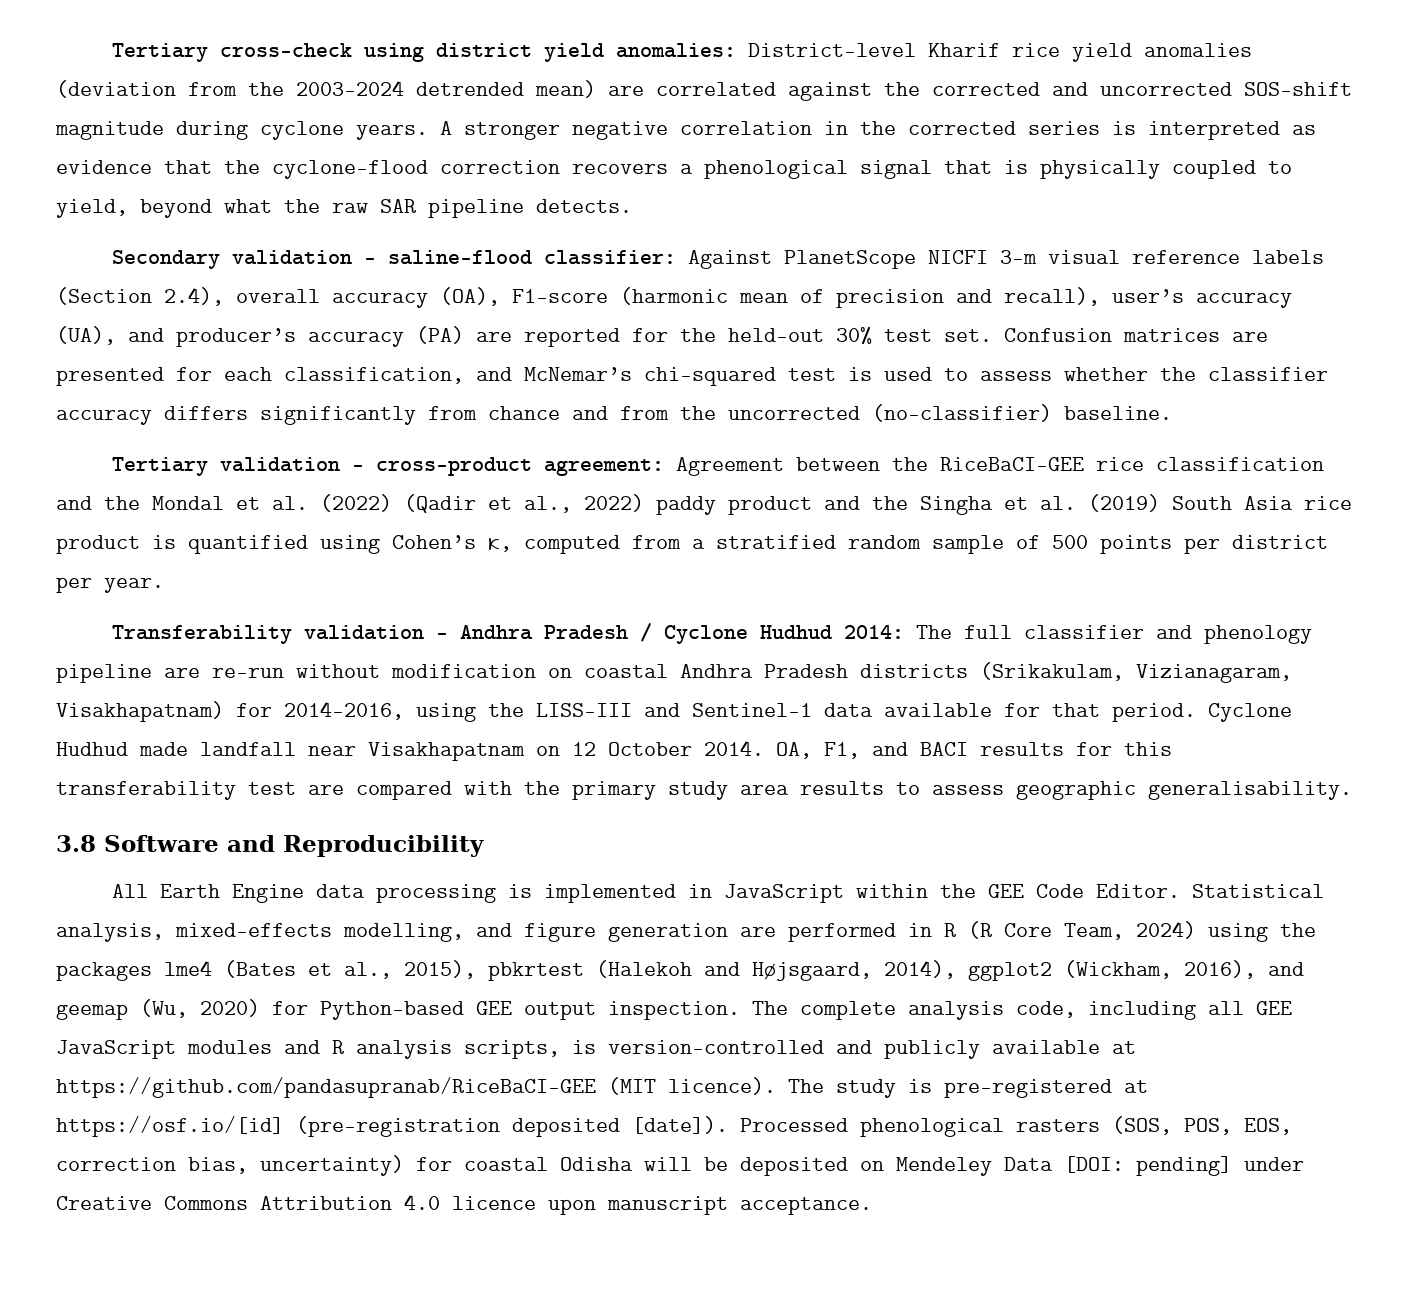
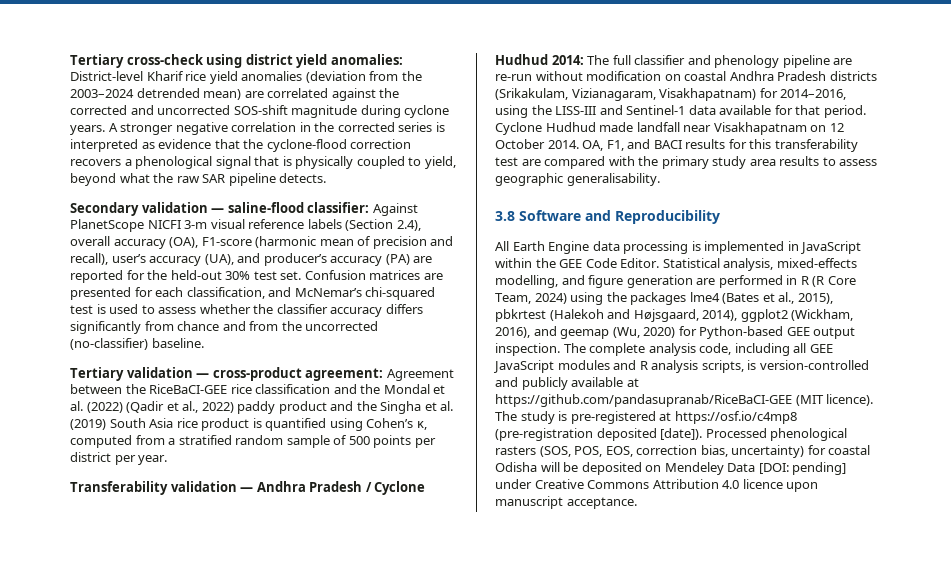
- The study is pre-registered at https://osf.io/[id] (pre-registration deposited [date]).
+ The study is pre-registered at https://osf.io/c4mp8 (pre-registration deposited [date]).

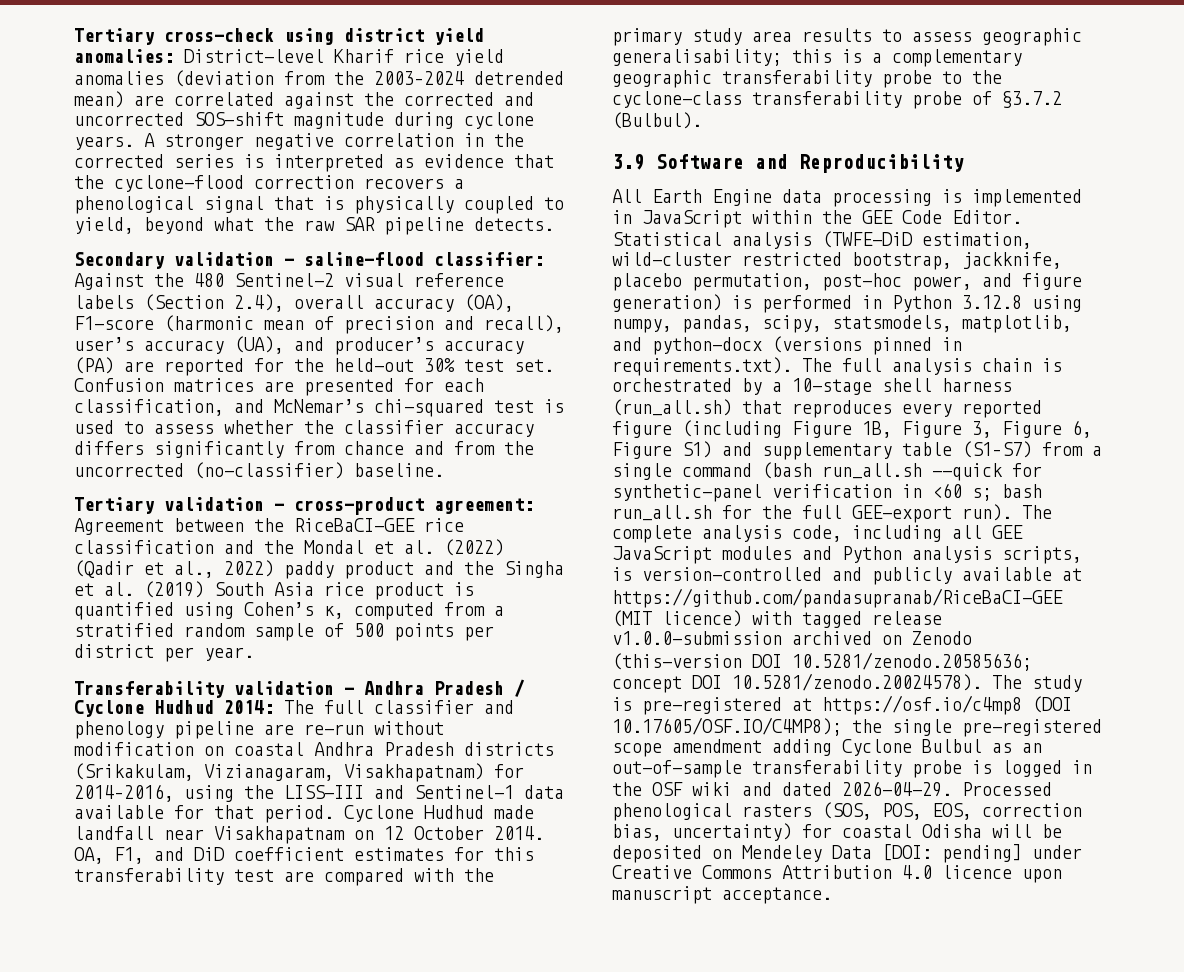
- Secondary validation — saline-flood classifier: Against PlanetScope NICFI 3-m visual reference labels (Section 2.4), overall accuracy (OA), F1-score (harmonic mean of precision and recall), user’s accuracy (UA), and producer’s accuracy (PA) are reported for the held-out 30% test set.
+ Secondary validation — saline-flood classifier: Against the 480 Sentinel-2 visual reference labels (Section 2.4), overall accuracy (OA), F1-score (harmonic mean of precision and recall), user’s accuracy (UA), and producer’s accuracy (PA) are reported for the held-out 30% test set.
- OA, F1, and BACI results for this transferability test are compared with the primary study area results to assess geographic generalisability.
- 3.8 Software and Reproducibility
+ OA, F1, and DiD coefficient estimates for this transferability test are compared with the primary study area results to assess geographic generalisability; this is a complementary geographic transferability probe to the cyclone-class transferability probe of §3.7.2 (Bulbul).
+ 3.9 Software and Reproducibility
- Statistical analysis, mixed-effects modelling, and figure generation are performed in R (R Core Team, 2024) using the packages lme4 (Bates et al., 2015), pbkrtest (Halekoh and Højsgaard, 2014), ggplot2 (Wickham, 2016), and geemap (Wu, 2020) for Python-based GEE output inspection.
+ Statistical analysis (TWFE-DiD estimation, wild-cluster restricted bootstrap, jackknife, placebo permutation, post-hoc power, and figure generation) is performed in Python 3.12.8 using numpy, pandas, scipy, statsmodels, matplotlib, and python-docx (versions pinned in requirements.txt). The full analysis chain is orchestrated by a 10-stage shell harness (run_all.sh) that reproduces every reported figure (including Figure 1B, Figure 3, Figure 6, Figure S1) and supplementary table (S1–S7) from a single command (bash run_all.sh --quick for synthetic-panel verification in <60 s; bash run_all.sh for the full GEE-export run).
- The complete analysis code, including all GEE JavaScript modules and R analysis scripts, is version-controlled and publicly available at https://github.com/pandasupranab/RiceBaCI-GEE (MIT licence). The study is pre-registered at https://osf.io/c4mp8 (pre-registration deposited [date]).
+ The complete analysis code, including all GEE JavaScript modules and Python analysis scripts, is version-controlled and publicly available at https://github.com/pandasupranab/RiceBaCI-GEE (MIT licence) with tagged release v1.0.0-submission archived on Zenodo (this-version DOI 10.5281/zenodo.20585636; concept DOI 10.5281/zenodo.20024578). The study is pre-registered at https://osf.io/c4mp8 (DOI 10.17605/OSF.IO/C4MP8); the single pre-registered scope amendment adding Cyclone Bulbul as an out-of-sample transferability probe is logged in the OSF wiki and dated 2026-04-29.

